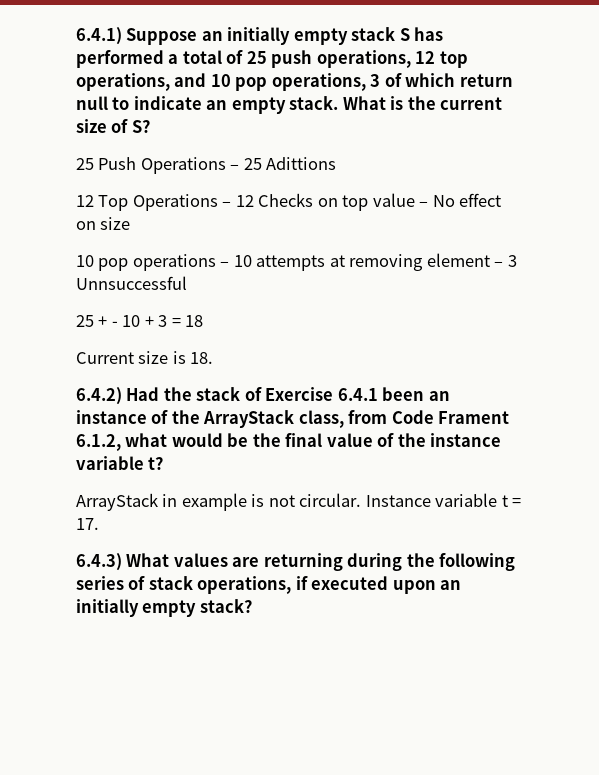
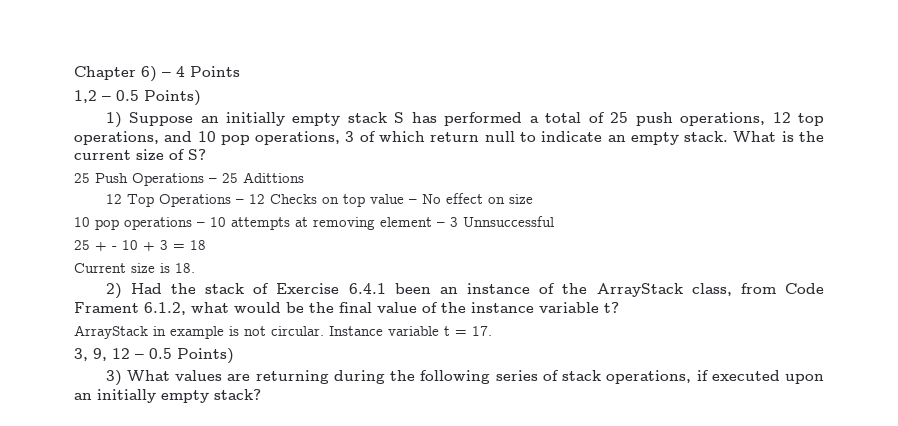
- 6.4.1) Suppose an initially empty stack S has performed a total of 25 push operations, 12 top operations, and 10 pop operations, 3 of which return null to indicate an empty stack.
+ Chapter 6) – 4 Points
+ 1,2 – 0.5 Points)
+ 1) Suppose an initially empty stack S has performed a total of 25 push operations, 12 top operations, and 10 pop operations, 3 of which return null to indicate an empty stack.
- 6.4.2) Had the stack of Exercise 6.4.1 been an instance of the ArrayStack class, from Code Frament 6.1.2, what would be the final value of the instance variable t?
+ 2) Had the stack of Exercise 6.4.1 been an instance of the ArrayStack class, from Code Frament 6.1.2, what would be the final value of the instance variable t?
- 6.4.3) What values are returning during the following series of stack operations, if executed upon an initially empty stack?
+ 3, 9, 12 – 0.5 Points)
+ 3) What values are returning during the following series of stack operations, if executed upon an initially empty stack?

